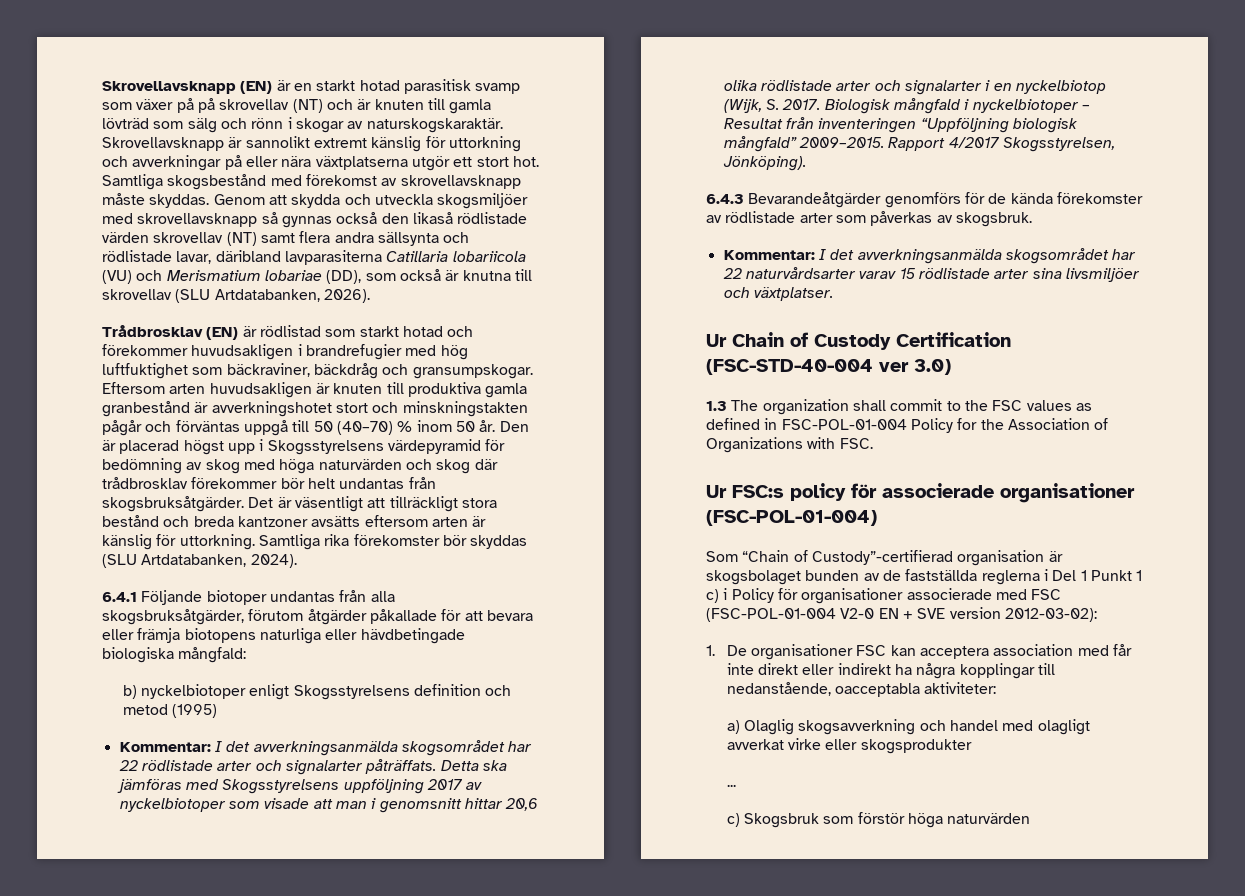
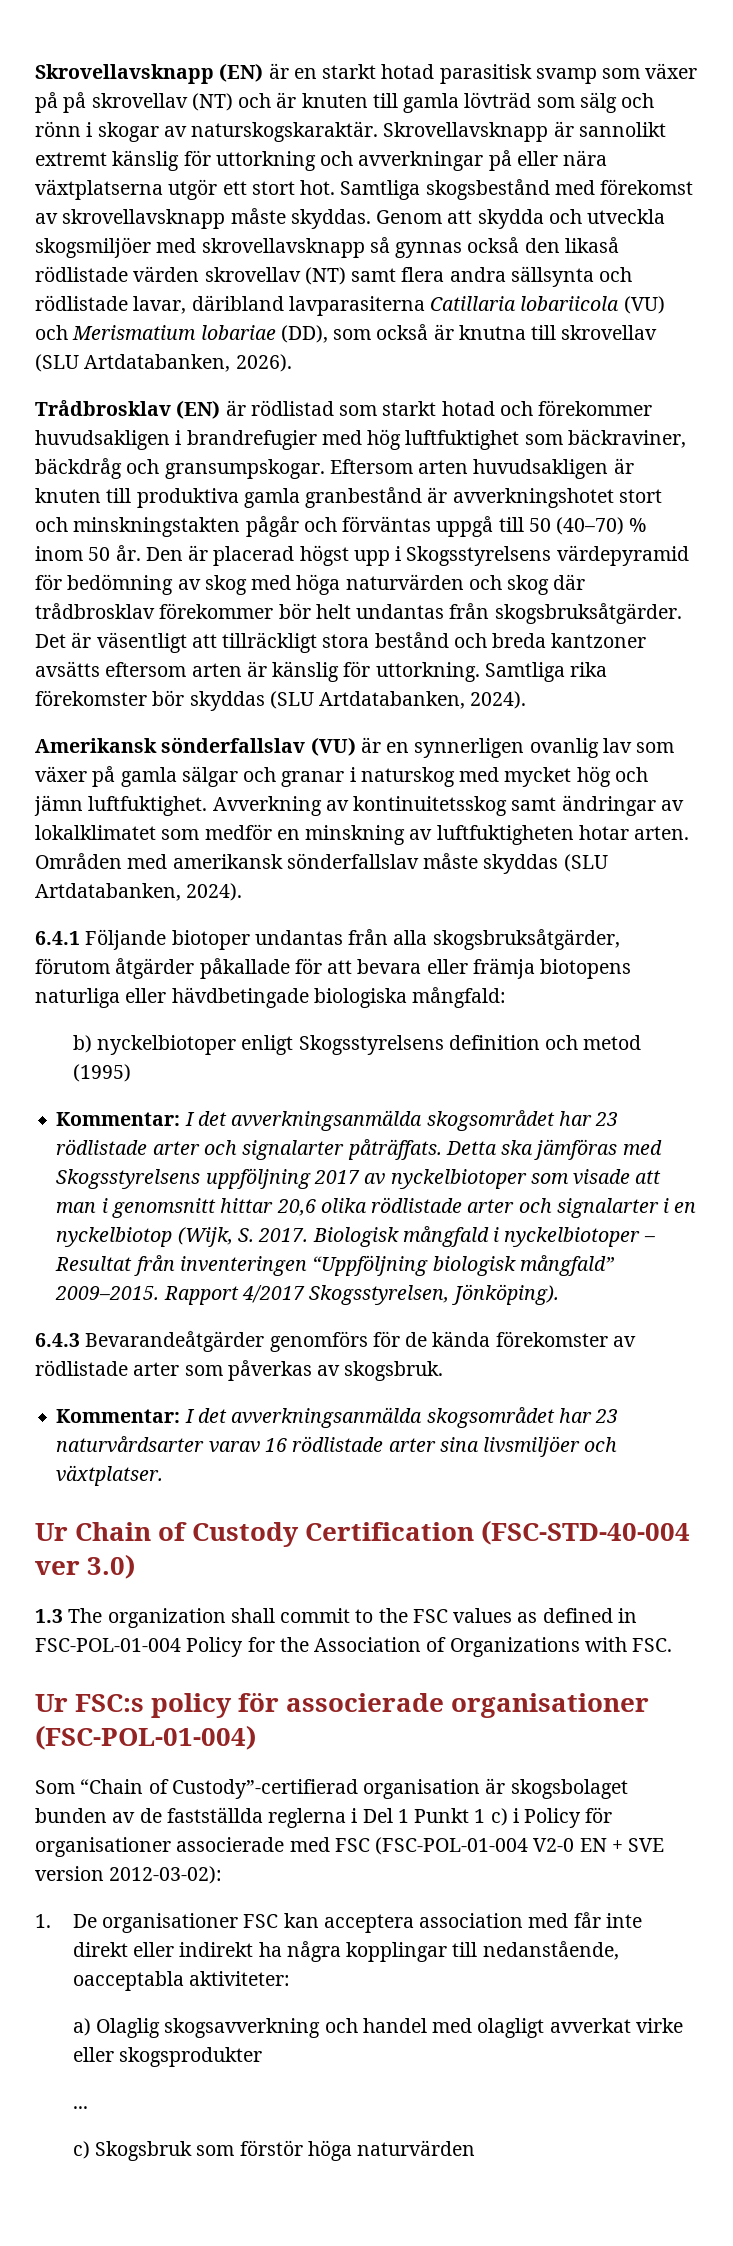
+ Amerikansk sönderfallslav (VU) är en synnerligen ovanlig lav som växer på gamla sälgar och granar i naturskog med mycket hög och jämn luftfuktighet. Avverkning av kontinuitetsskog samt ändringar av lokalklimatet som medför en minskning av luftfuktigheten hotar arten. Områden med amerikansk sönderfallslav måste skyddas (SLU Artdatabanken, 2024).
- Kommentar: I det avverkningsanmälda skogsområdet har 22 rödlistade arter och signalarter påträffats.
+ Kommentar: I det avverkningsanmälda skogsområdet har 23 rödlistade arter och signalarter påträffats.
- Kommentar: I det avverkningsanmälda skogsområdet har 22 naturvårdsarter varav 15 rödlistade arter sina livsmiljöer och växtplatser.
+ Kommentar: I det avverkningsanmälda skogsområdet har 23 naturvårdsarter varav 16 rödlistade arter sina livsmiljöer och växtplatser.

